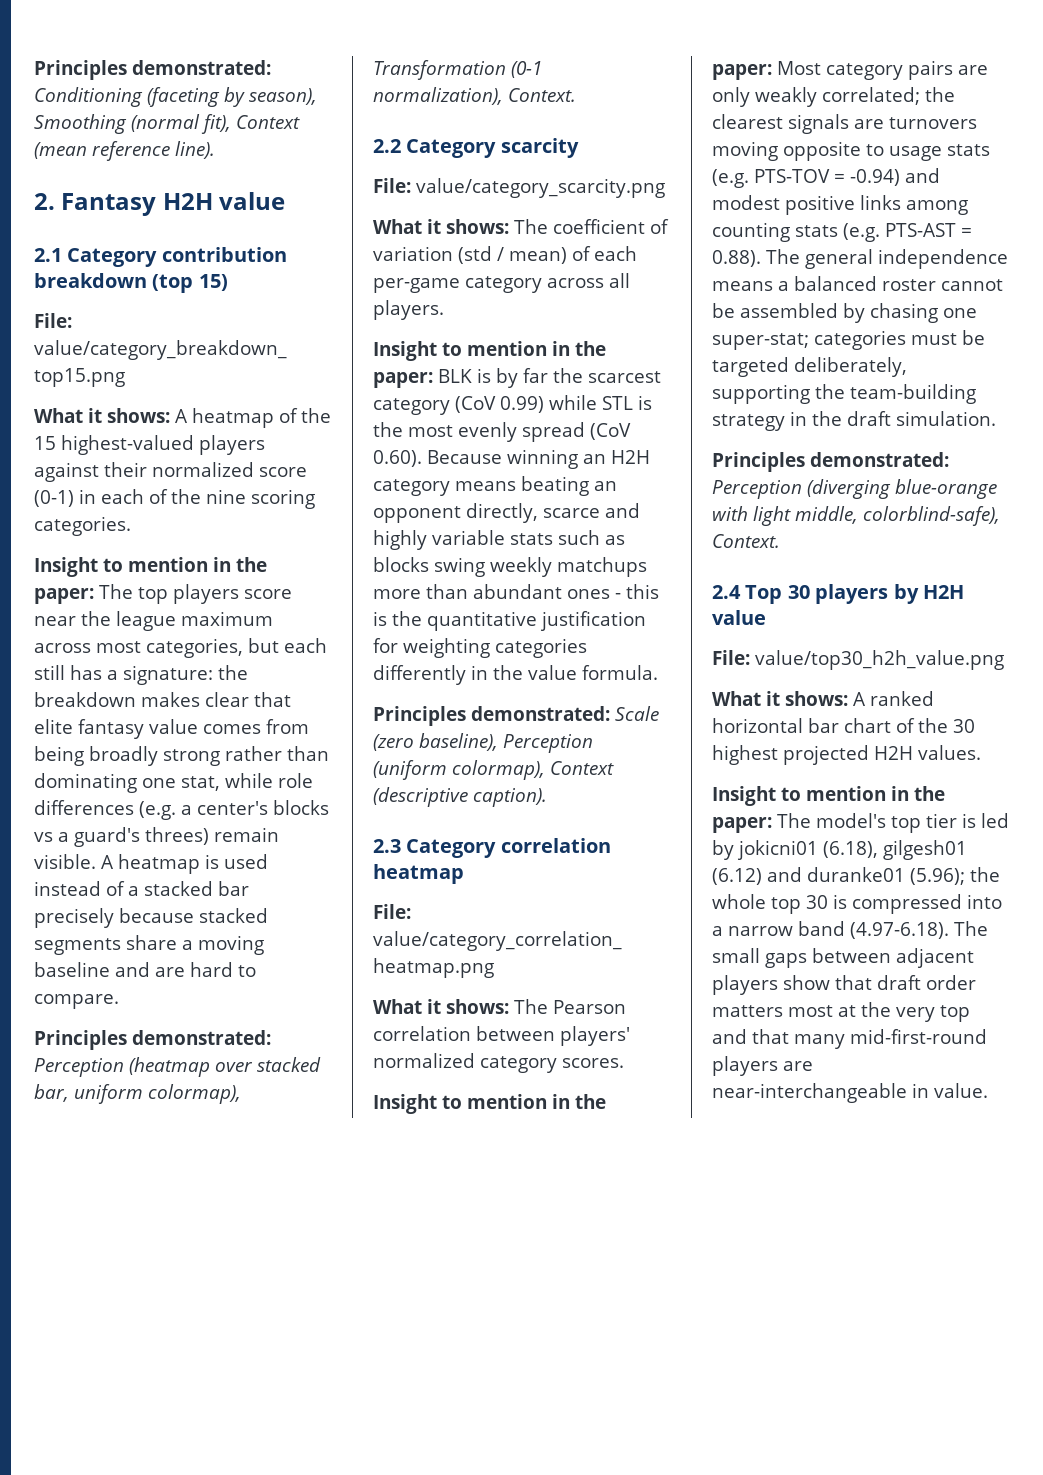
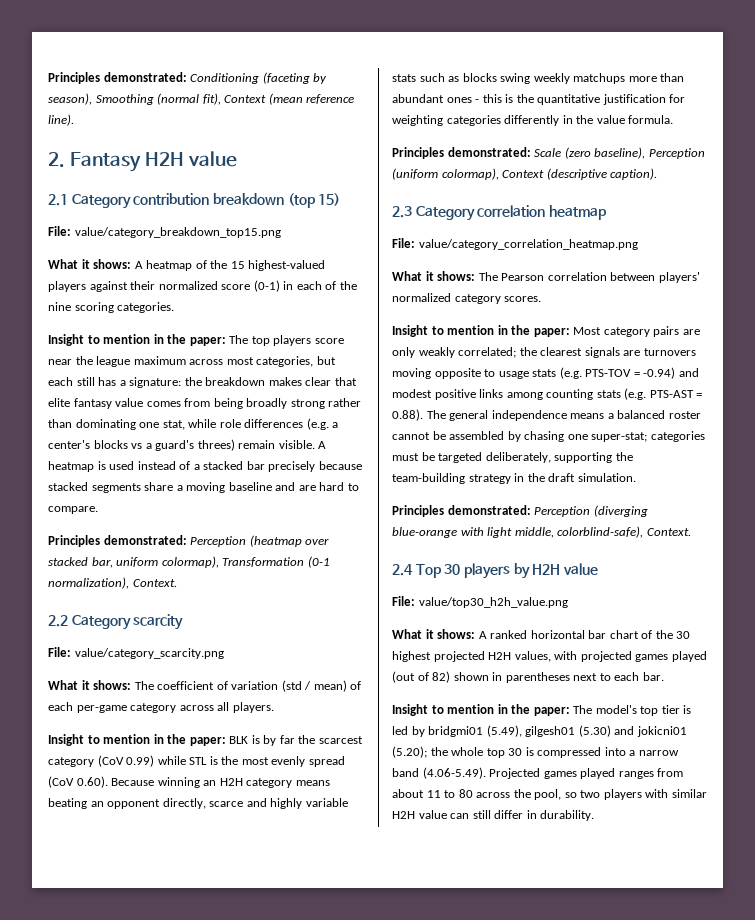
- What it shows: A ranked horizontal bar chart of the 30 highest projected H2H values.
+ What it shows: A ranked horizontal bar chart of the 30 highest projected H2H values, with projected games played (out of 82) shown in parentheses next to each bar.
- Insight to mention in the paper: The model's top tier is led by jokicni01 (6.18), gilgesh01 (6.12) and duranke01 (5.96); the whole top 30 is compressed into a narrow band (4.97-6.18). The small gaps between adjacent players show that draft order matters most at the very top and that many mid-first-round players are near-interchangeable in value.
+ Insight to mention in the paper: The model's top tier is led by bridgmi01 (5.49), gilgesh01 (5.30) and jokicni01 (5.20); the whole top 30 is compressed into a narrow band (4.06-5.49). Projected games played ranges from about 11 to 80 across the pool, so two players with similar H2H value can still differ in durability.

